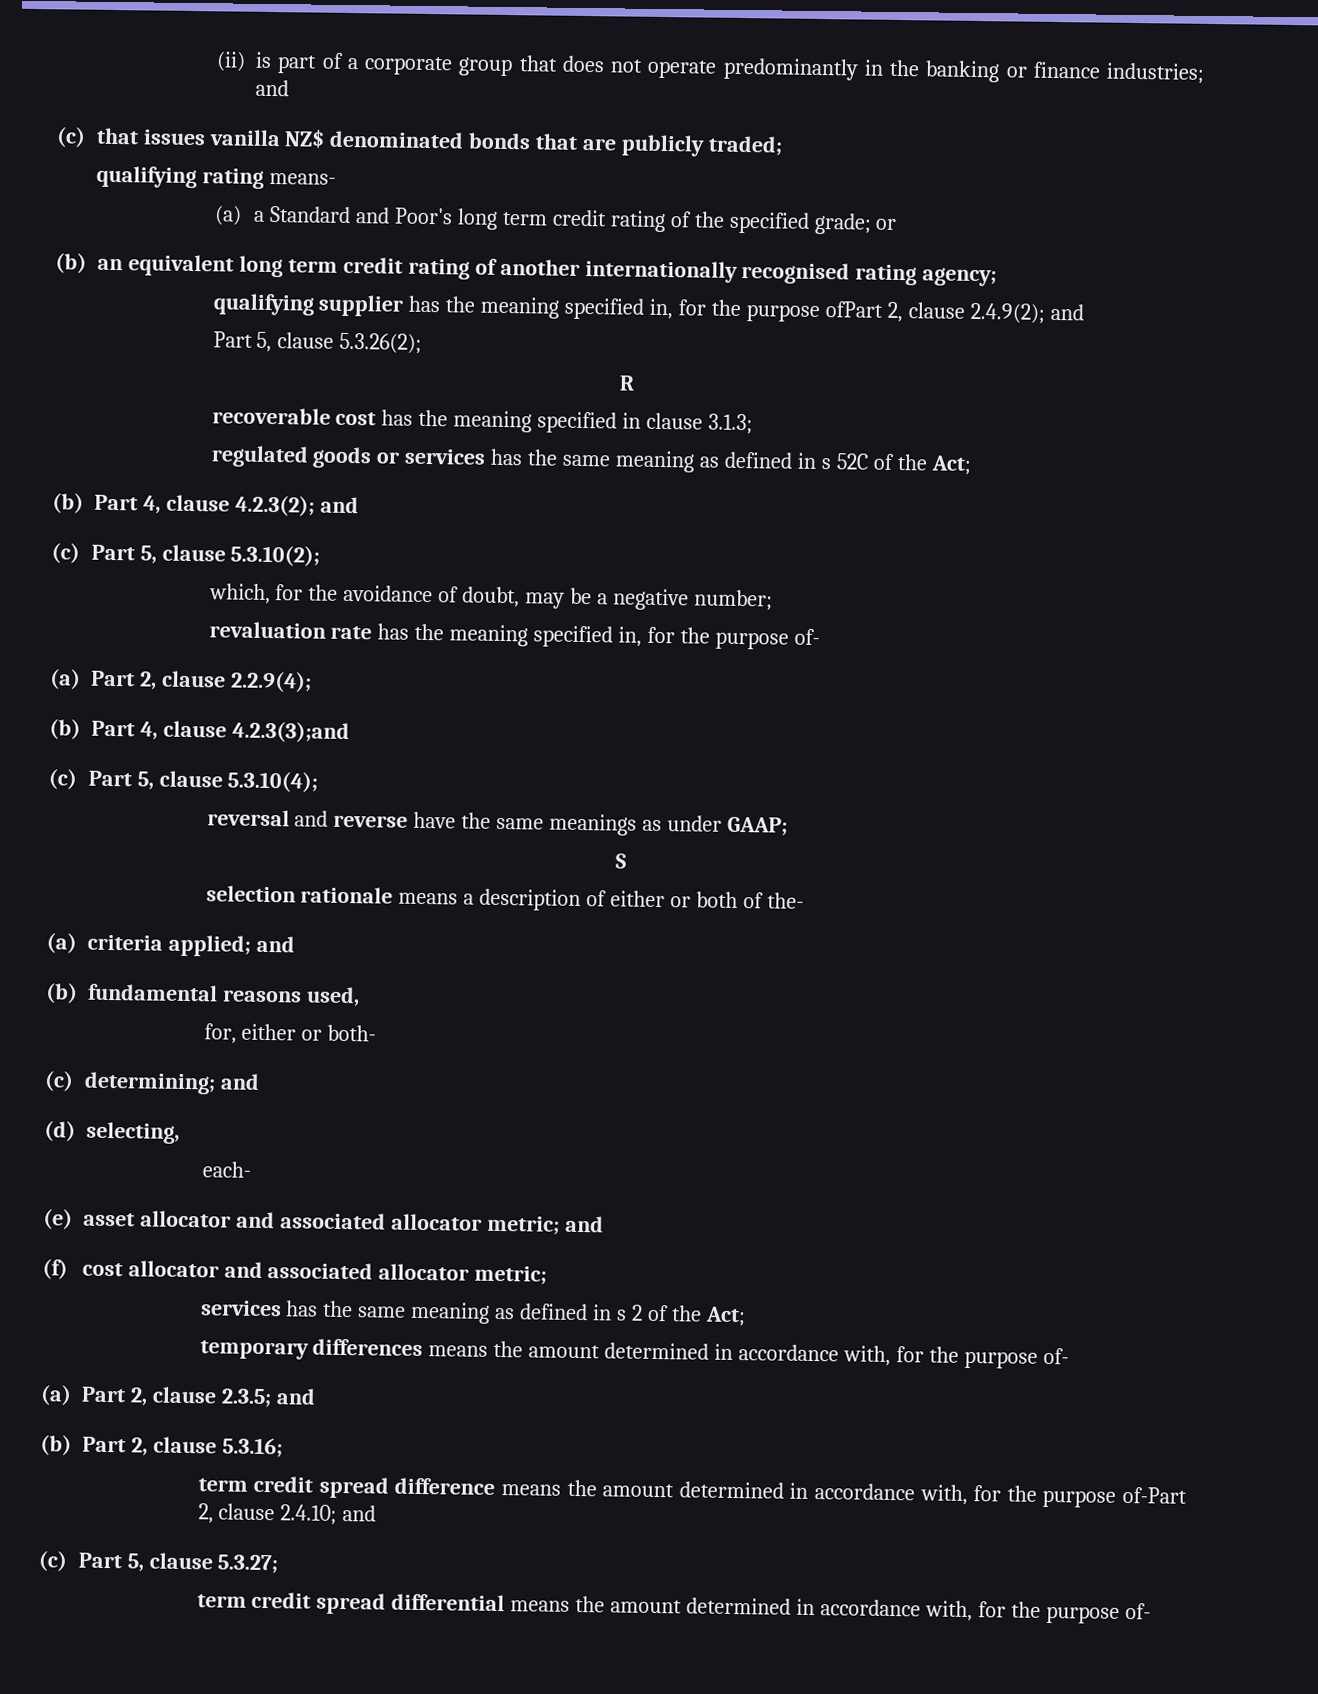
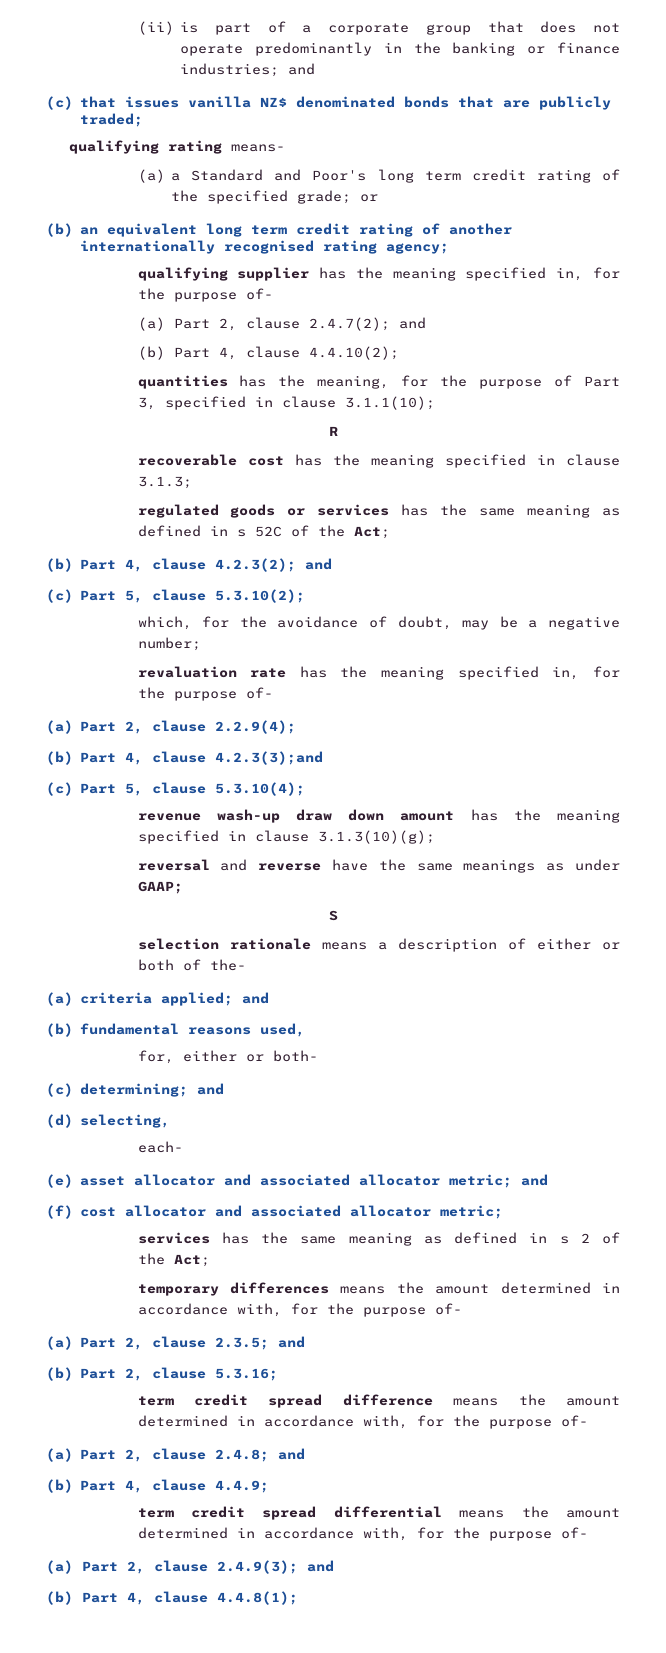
- qualifying supplier has the meaning specified in, for the purpose ofPart 2, clause 2.4.9(2); and
- Part 5, clause 5.3.26(2);
+ qualifying supplier has the meaning specified in, for the purpose of-
+ (a) Part 2, clause 2.4.7(2); and
+ (b) Part 4, clause 4.4.10(2);
+ quantities has the meaning, for the purpose of Part 3, specified in clause 3.1.1(10);
+ revenue wash-up draw down amount has the meaning specified in clause 3.1.3(10)(g);
- term credit spread difference means the amount determined in accordance with, for the purpose of-Part 2, clause 2.4.10; and
- (c) Part 5, clause 5.3.27;
+ term credit spread difference means the amount determined in accordance with, for the purpose of-
+ (a) Part 2, clause 2.4.8; and
+ (b) Part 4, clause 4.4.9;
+ (a) Part 2, clause 2.4.9(3); and
+ (b) Part 4, clause 4.4.8(1);

